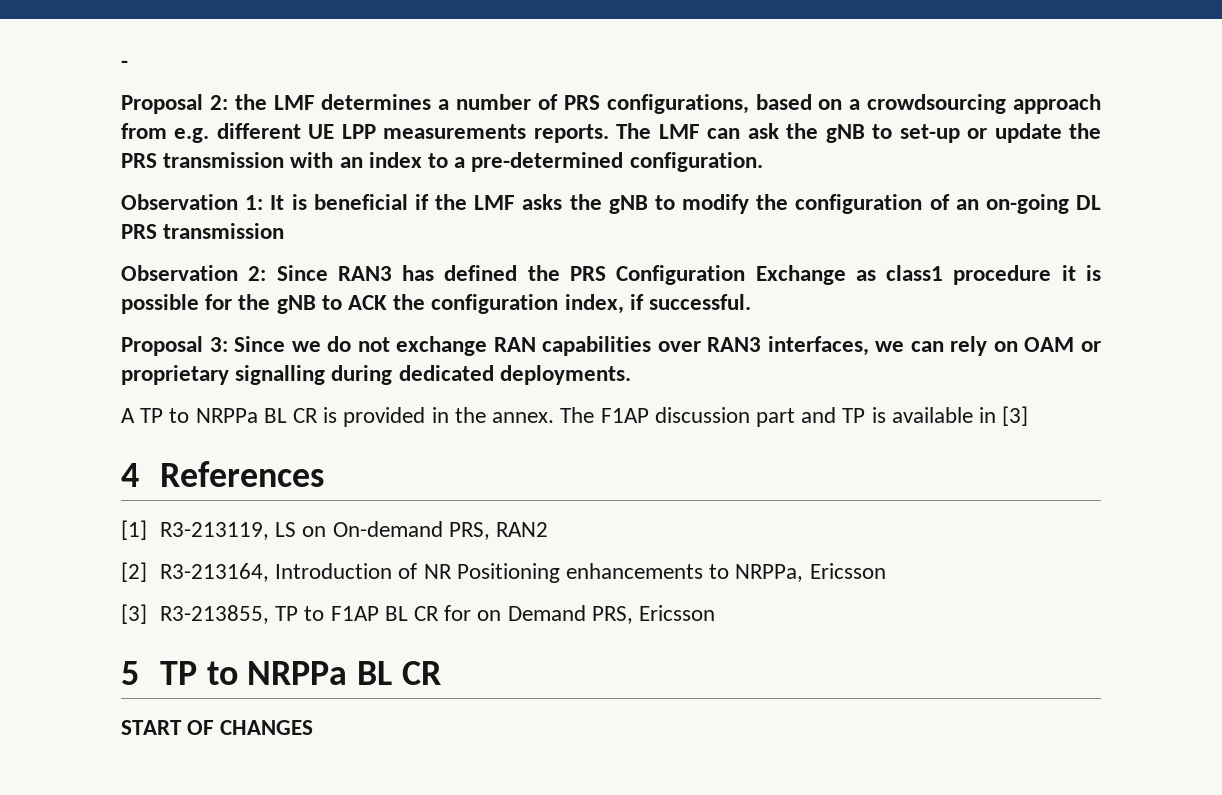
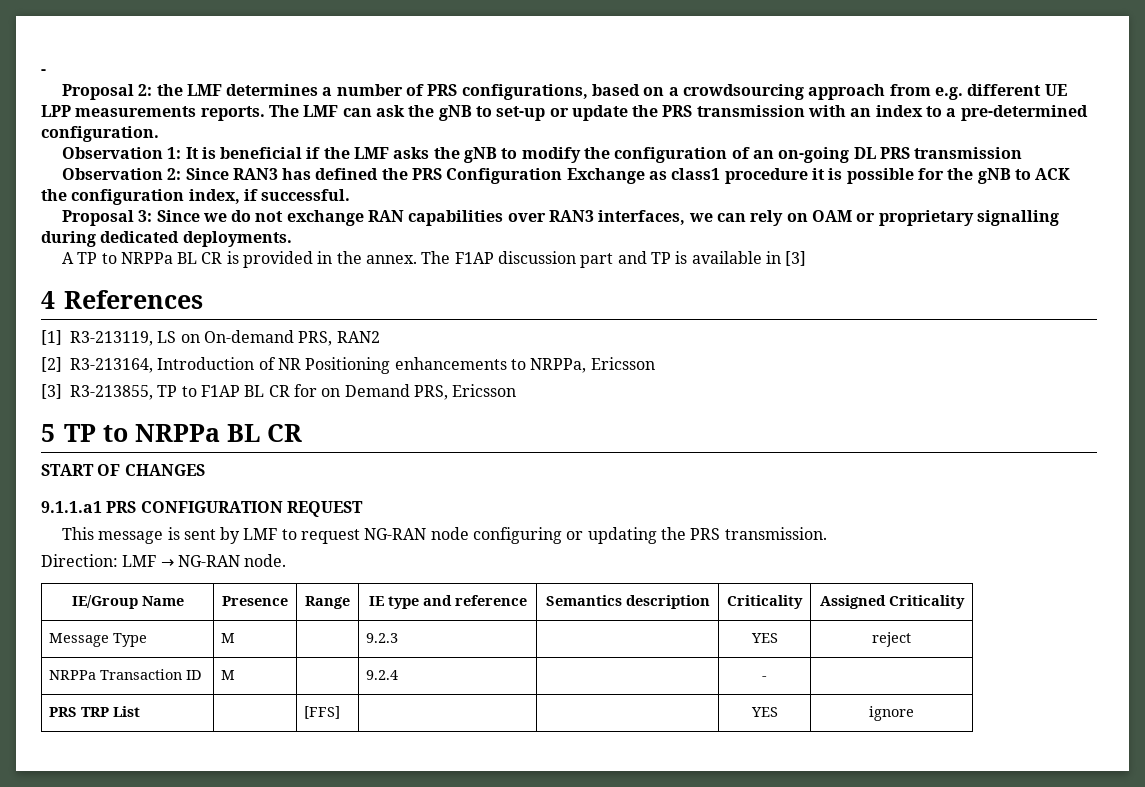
+ 9.1.1.a1 PRS CONFIGURATION REQUEST
+ This message is sent by LMF to request NG-RAN node configuring or updating the PRS transmission.
+ Direction: LMF → NG-RAN node.
+ IE/Group Name | Presence | Range | IE type and reference | Semantics description | Criticality | Assigned Criticality
+ Message Type | M | | 9.2.3 | | YES | reject
+ NRPPa Transaction ID | M | | 9.2.4 | | - |
+ PRS TRP List | | [FFS] | | | YES | ignore

